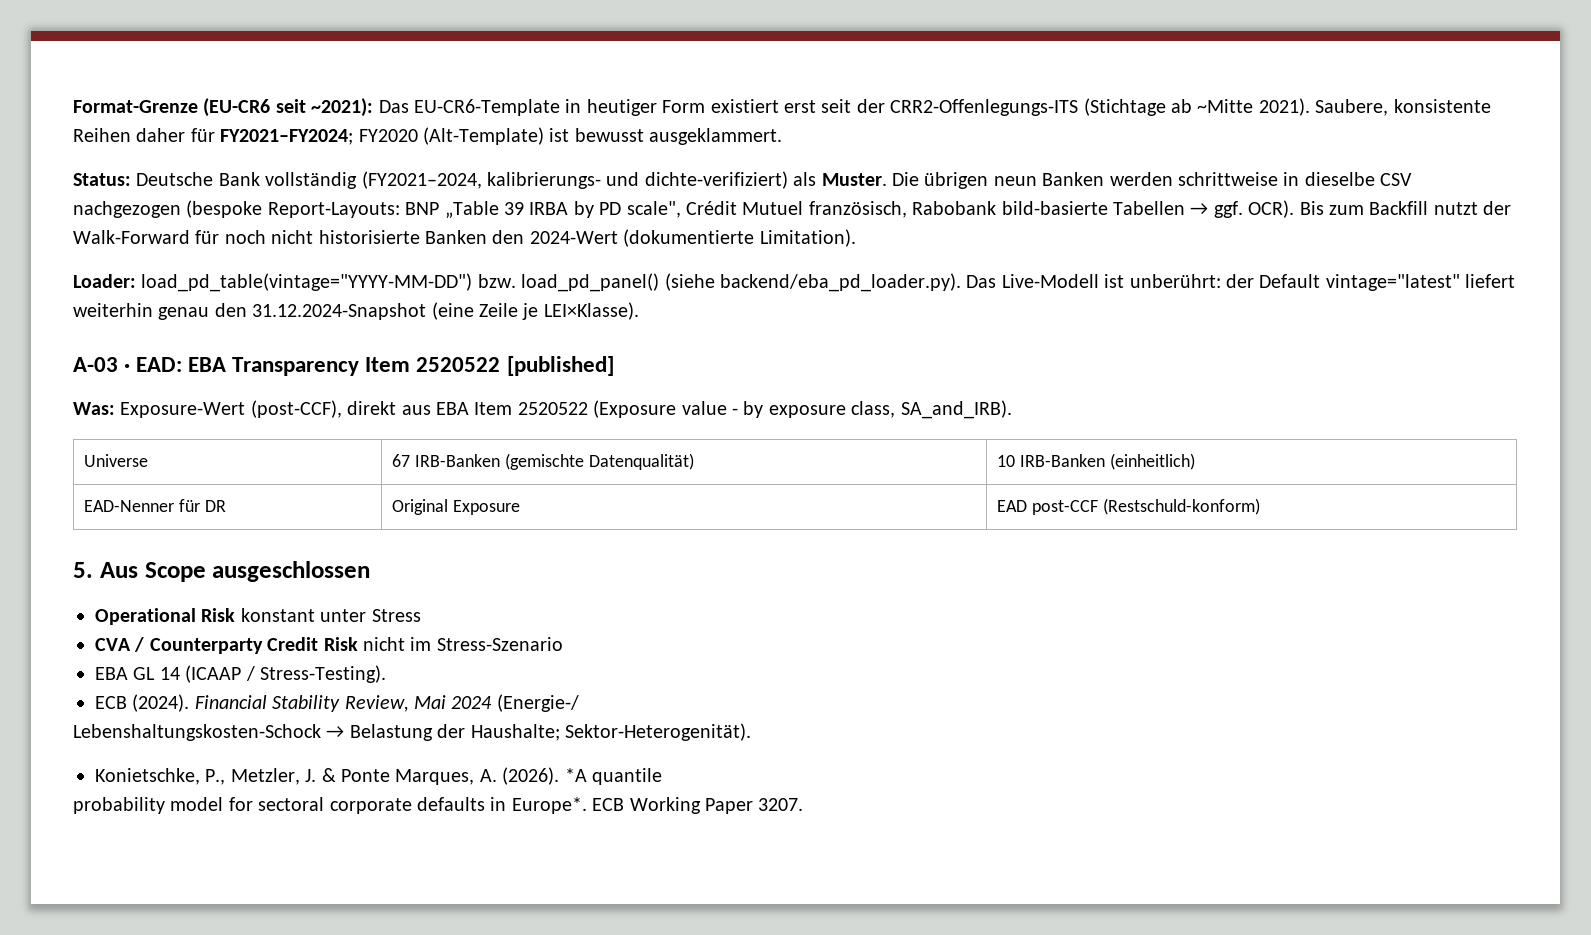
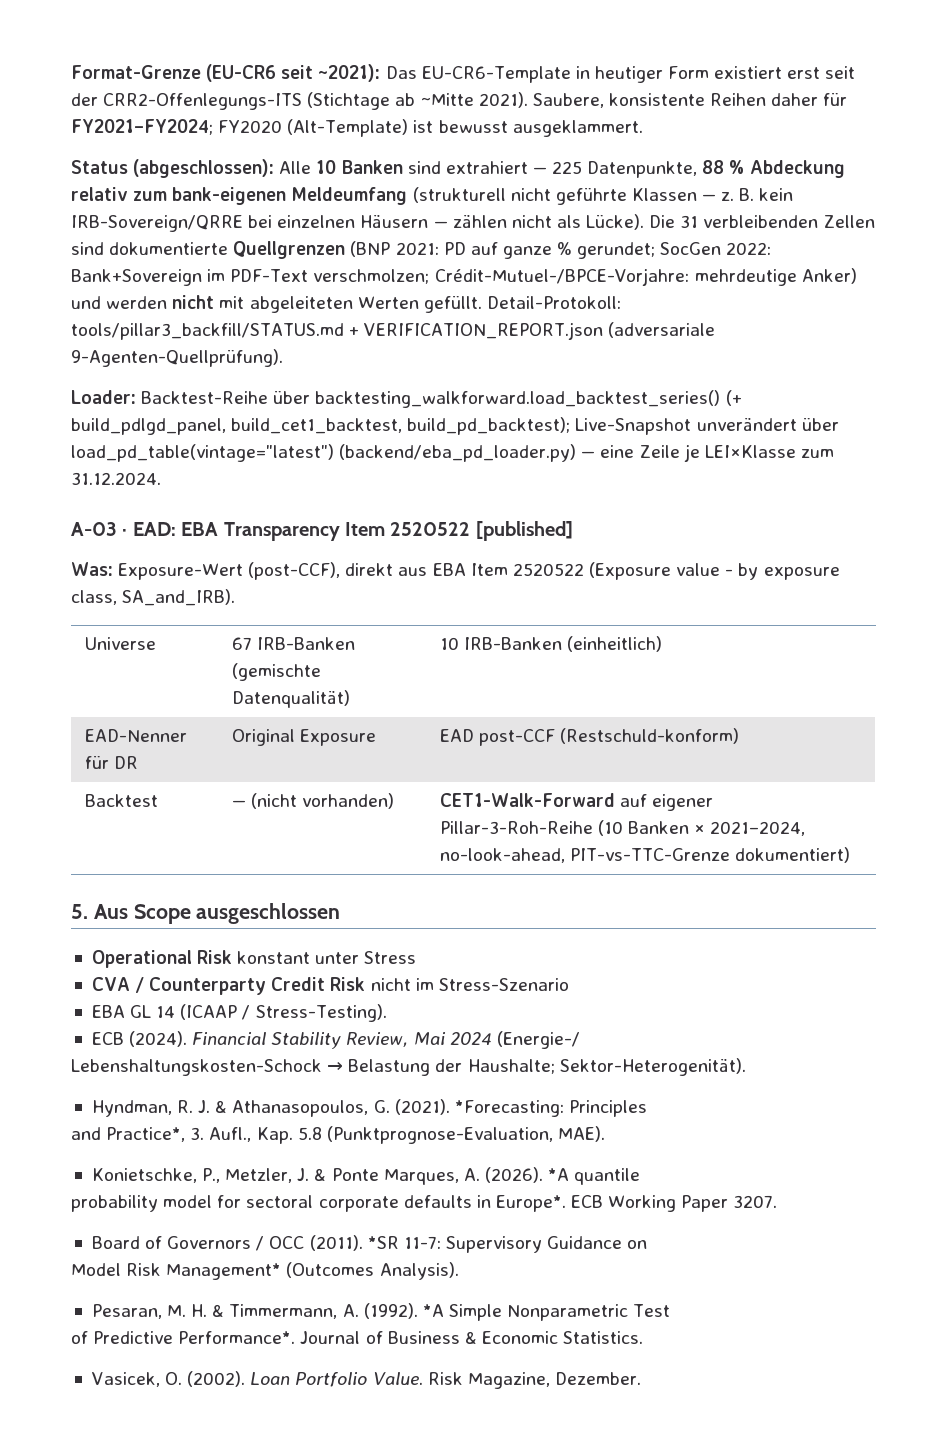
- Status: Deutsche Bank vollständig (FY2021–2024, kalibrierungs- und dichte-verifiziert) als Muster. Die übrigen neun Banken werden schrittweise in dieselbe CSV nachgezogen (bespoke Report-Layouts: BNP „Table 39 IRBA by PD scale", Crédit Mutuel französisch, Rabobank bild-basierte Tabellen → ggf. OCR). Bis zum Backfill nutzt der Walk-Forward für noch nicht historisierte Banken den 2024-Wert (dokumentierte Limitation).
- Loader: load_pd_table(vintage="YYYY-MM-DD") bzw. load_pd_panel() (siehe backend/eba_pd_loader.py). Das Live-Modell ist unberührt: der Default vintage="latest" liefert weiterhin genau den 31.12.2024-Snapshot (eine Zeile je LEI×Klasse).
+ Status (abgeschlossen): Alle 10 Banken sind extrahiert — 225 Datenpunkte, 88 % Abdeckung relativ zum bank-eigenen Meldeumfang (strukturell nicht geführte Klassen — z. B. kein IRB-Sovereign/QRRE bei einzelnen Häusern — zählen nicht als Lücke). Die 31 verbleibenden Zellen sind dokumentierte Quellgrenzen (BNP 2021: PD auf ganze % gerundet; SocGen 2022: Bank+Sovereign im PDF-Text verschmolzen; Crédit-Mutuel-/BPCE-Vorjahre: mehrdeutige Anker) und werden nicht mit abgeleiteten Werten gefüllt. Detail-Protokoll: tools/pillar3_backfill/STATUS.md + VERIFICATION_REPORT.json (adversariale 9-Agenten-Quellprüfung).
+ Loader: Backtest-Reihe über backtesting_walkforward.load_backtest_series() (+ build_pdlgd_panel, build_cet1_backtest, build_pd_backtest); Live-Snapshot unverändert über load_pd_table(vintage="latest") (backend/eba_pd_loader.py) — eine Zeile je LEI×Klasse zum 31.12.2024.
+ Backtest | — (nicht vorhanden) | CET1-Walk-Forward auf eigener Pillar-3-Roh-Reihe (10 Banken × 2021–2024, no-look-ahead, PIT-vs-TTC-Grenze dokumentiert)
+ Hyndman, R. J. & Athanasopoulos, G. (2021). *Forecasting: Principles
+ and Practice*, 3. Aufl., Kap. 5.8 (Punktprognose-Evaluation, MAE).
+ Board of Governors / OCC (2011). *SR 11-7: Supervisory Guidance on
+ Model Risk Management* (Outcomes Analysis).
+ Pesaran, M. H. & Timmermann, A. (1992). *A Simple Nonparametric Test
+ of Predictive Performance*. Journal of Business & Economic Statistics.
+ Vasicek, O. (2002). Loan Portfolio Value. Risk Magazine, Dezember.

